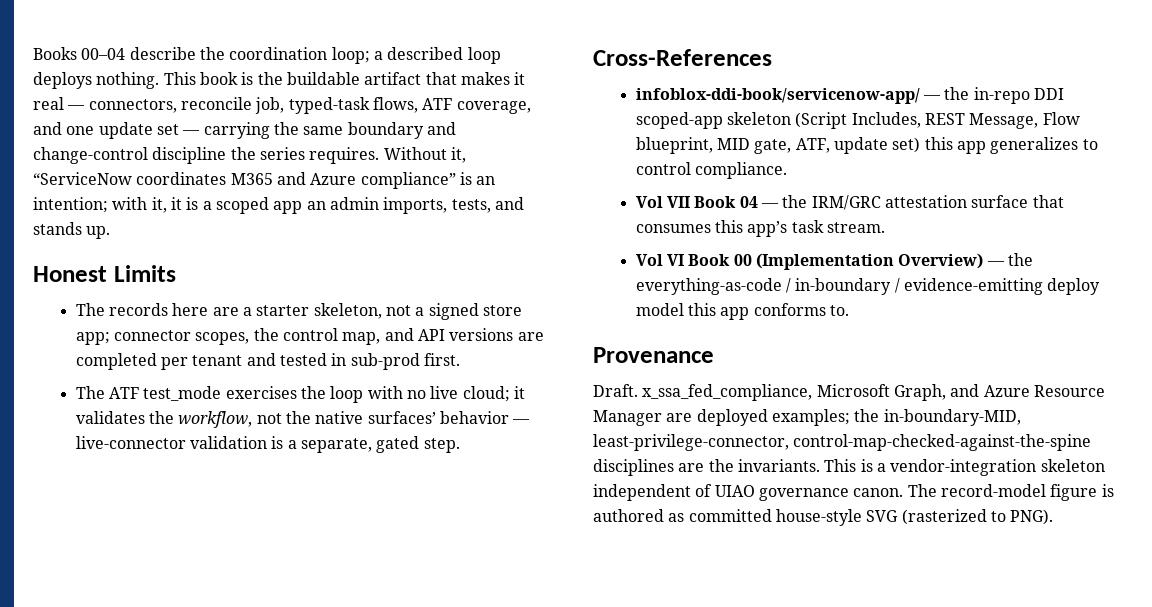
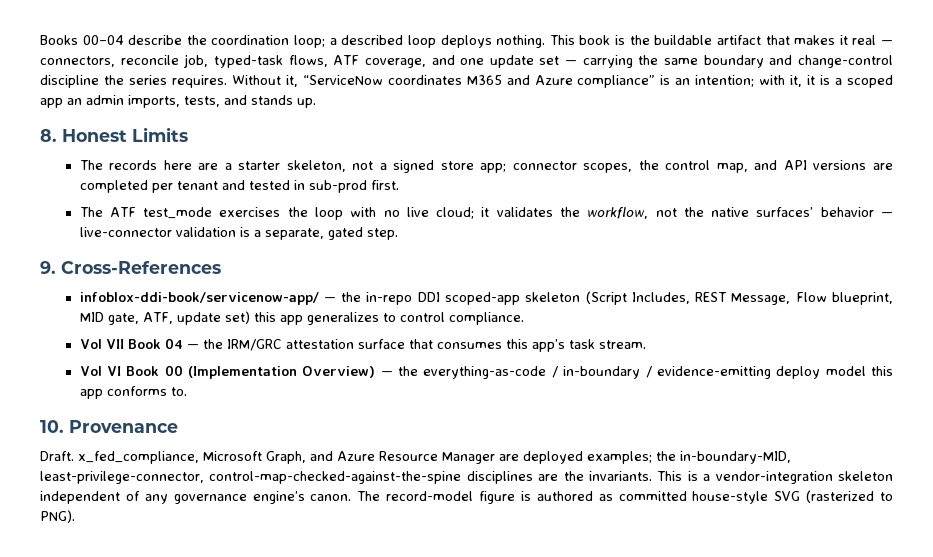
- Honest Limits
+ 8. Honest Limits
- Cross-References
+ 9. Cross-References
- Provenance
+ 10. Provenance
- Draft. x_ssa_fed_compliance, Microsoft Graph, and Azure Resource Manager are deployed examples; the in-boundary-MID, least-privilege-connector, control-map-checked-against-the-spine disciplines are the invariants.
+ Draft. x_fed_compliance, Microsoft Graph, and Azure Resource Manager are deployed examples; the in-boundary-MID, least-privilege-connector, control-map-checked-against-the-spine disciplines are the invariants.
- This is a vendor-integration skeleton independent of UIAO governance canon.
+ This is a vendor-integration skeleton independent of any governance engine’s canon.

